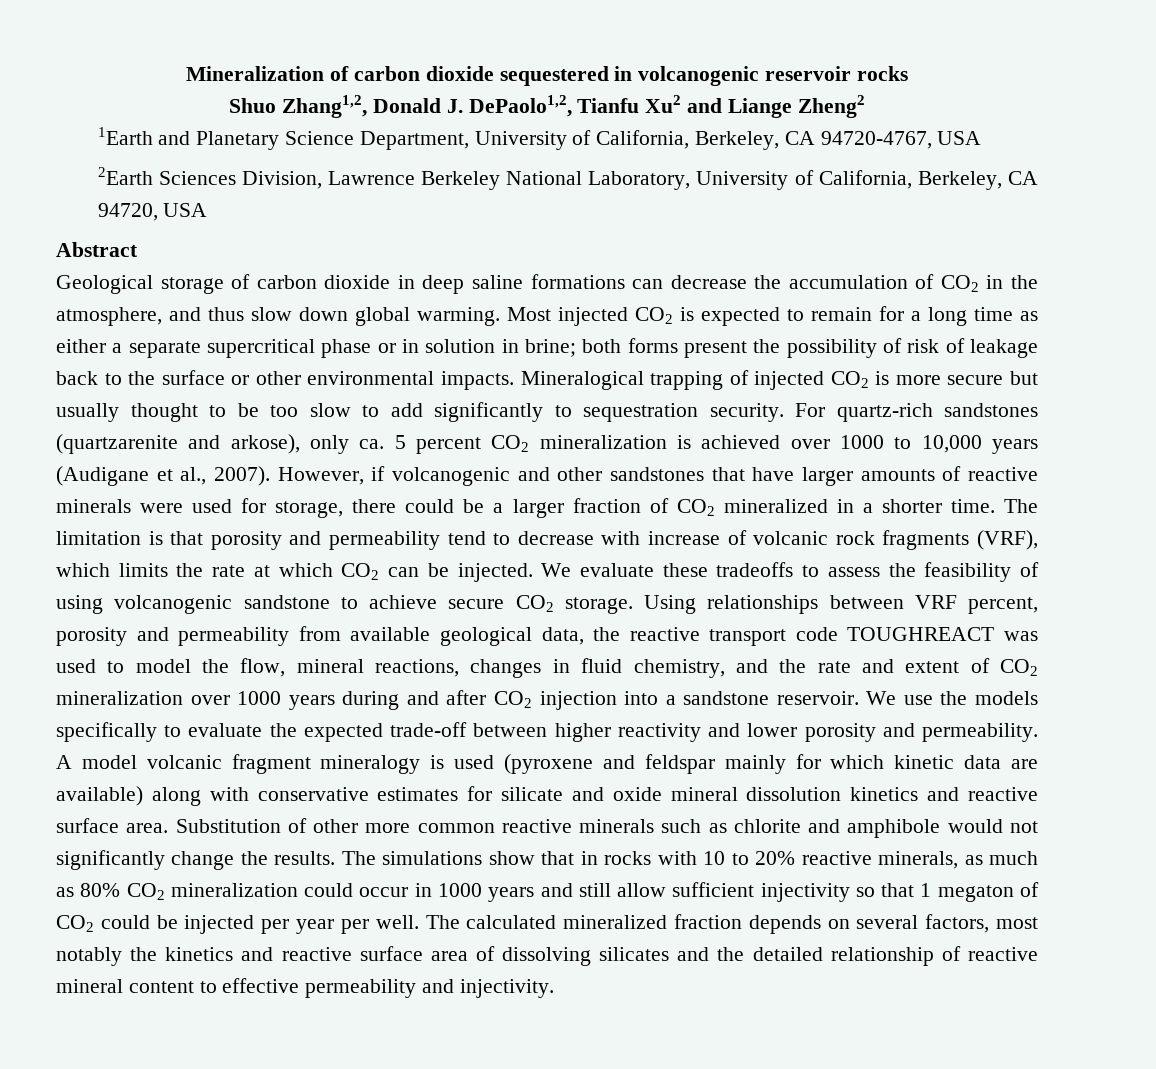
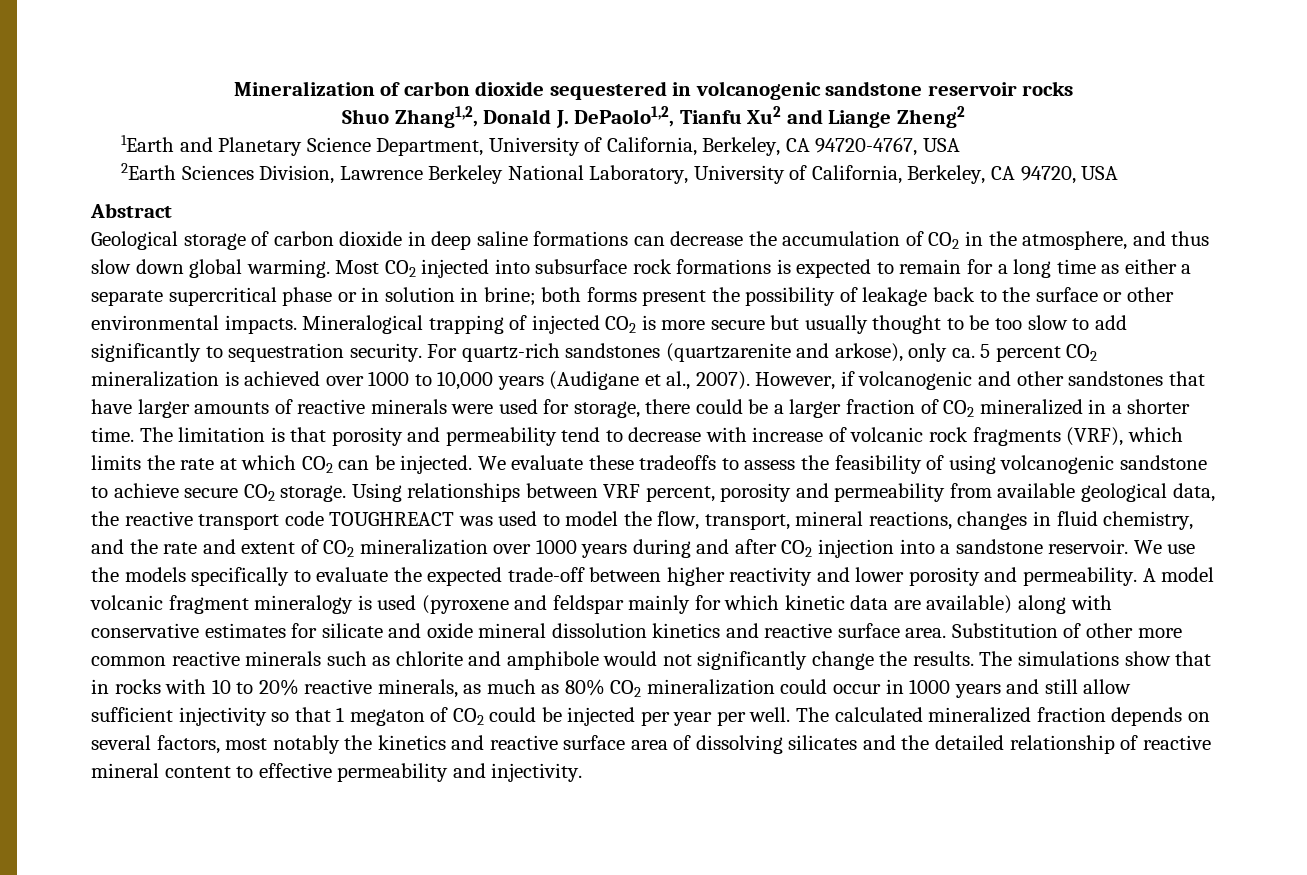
- Mineralization of carbon dioxide sequestered in volcanogenic reservoir rocks
+ Mineralization of carbon dioxide sequestered in volcanogenic sandstone reservoir rocks
- Most injected CO2 is expected to remain for a long time as either a separate supercritical phase or in solution in brine; both forms present the possibility of risk of leakage back to the surface or other environmental impacts.
+ Most CO2 injected into subsurface rock formations is expected to remain for a long time as either a separate supercritical phase or in solution in brine; both forms present the possibility of leakage back to the surface or other environmental impacts.
- Using relationships between VRF percent, porosity and permeability from available geological data, the reactive transport code TOUGHREACT was used to model the flow, mineral reactions, changes in fluid chemistry, and the rate and extent of CO2 mineralization over 1000 years during and after CO2 injection into a sandstone reservoir.
+ Using relationships between VRF percent, porosity and permeability from available geological data, the reactive transport code TOUGHREACT was used to model the flow, transport, mineral reactions, changes in fluid chemistry, and the rate and extent of CO2 mineralization over 1000 years during and after CO2 injection into a sandstone reservoir.

